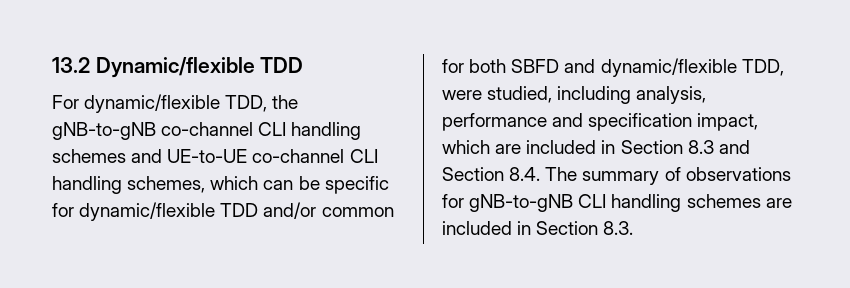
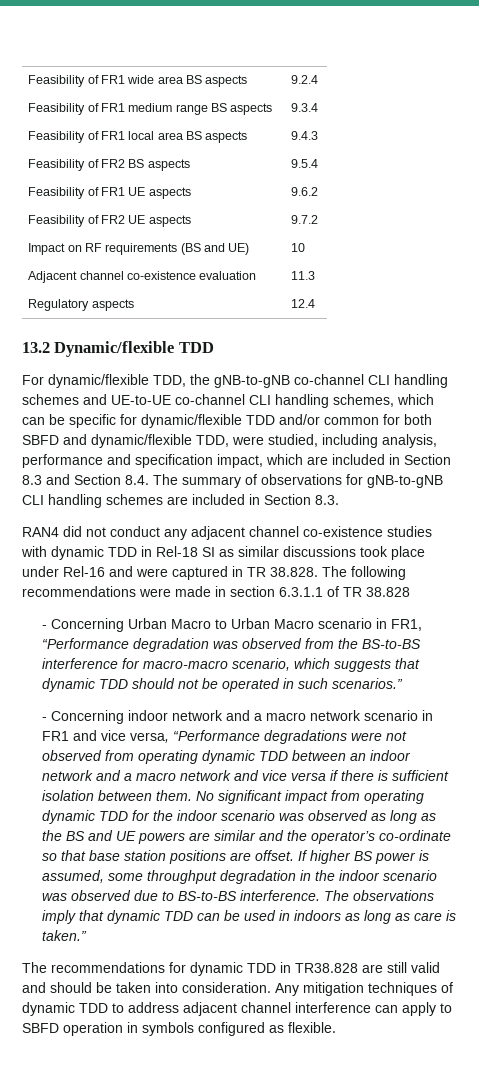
+ Feasibility of FR1 wide area BS aspects | 9.2.4
+ Feasibility of FR1 medium range BS aspects | 9.3.4
+ Feasibility of FR1 local area BS aspects | 9.4.3
+ Feasibility of FR2 BS aspects | 9.5.4
+ Feasibility of FR1 UE aspects | 9.6.2
+ Feasibility of FR2 UE aspects | 9.7.2
+ Impact on RF requirements (BS and UE) | 10
+ Adjacent channel co-existence evaluation | 11.3
+ Regulatory aspects | 12.4
+ RAN4 did not conduct any adjacent channel co-existence studies with dynamic TDD in Rel-18 SI as similar discussions took place under Rel-16 and were captured in TR 38.828. The following recommendations were made in section 6.3.1.1 of TR 38.828
+ - Concerning Urban Macro to Urban Macro scenario in FR1, “Performance degradation was observed from the BS-to-BS interference for macro-macro scenario, which suggests that dynamic TDD should not be operated in such scenarios.”
+ - Concerning indoor network and a macro network scenario in FR1 and vice versa, “Performance degradations were not observed from operating dynamic TDD between an indoor network and a macro network and vice versa if there is sufficient isolation between them. No significant impact from operating dynamic TDD for the indoor scenario was observed as long as the BS and UE powers are similar and the operator’s co-ordinate so that base station positions are offset. If higher BS power is assumed, some throughput degradation in the indoor scenario was observed due to BS-to-BS interference. The observations imply that dynamic TDD can be used in indoors as long as care is taken.”
+ The recommendations for dynamic TDD in TR38.828 are still valid and should be taken into consideration. Any mitigation techniques of dynamic TDD to address adjacent channel interference can apply to SBFD operation in symbols configured as flexible.

